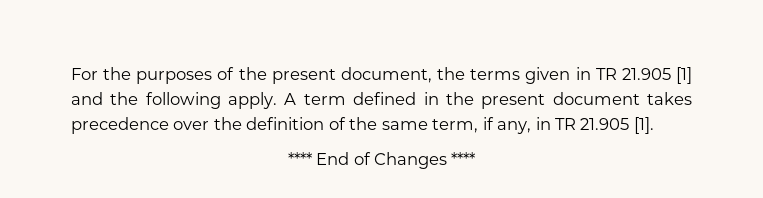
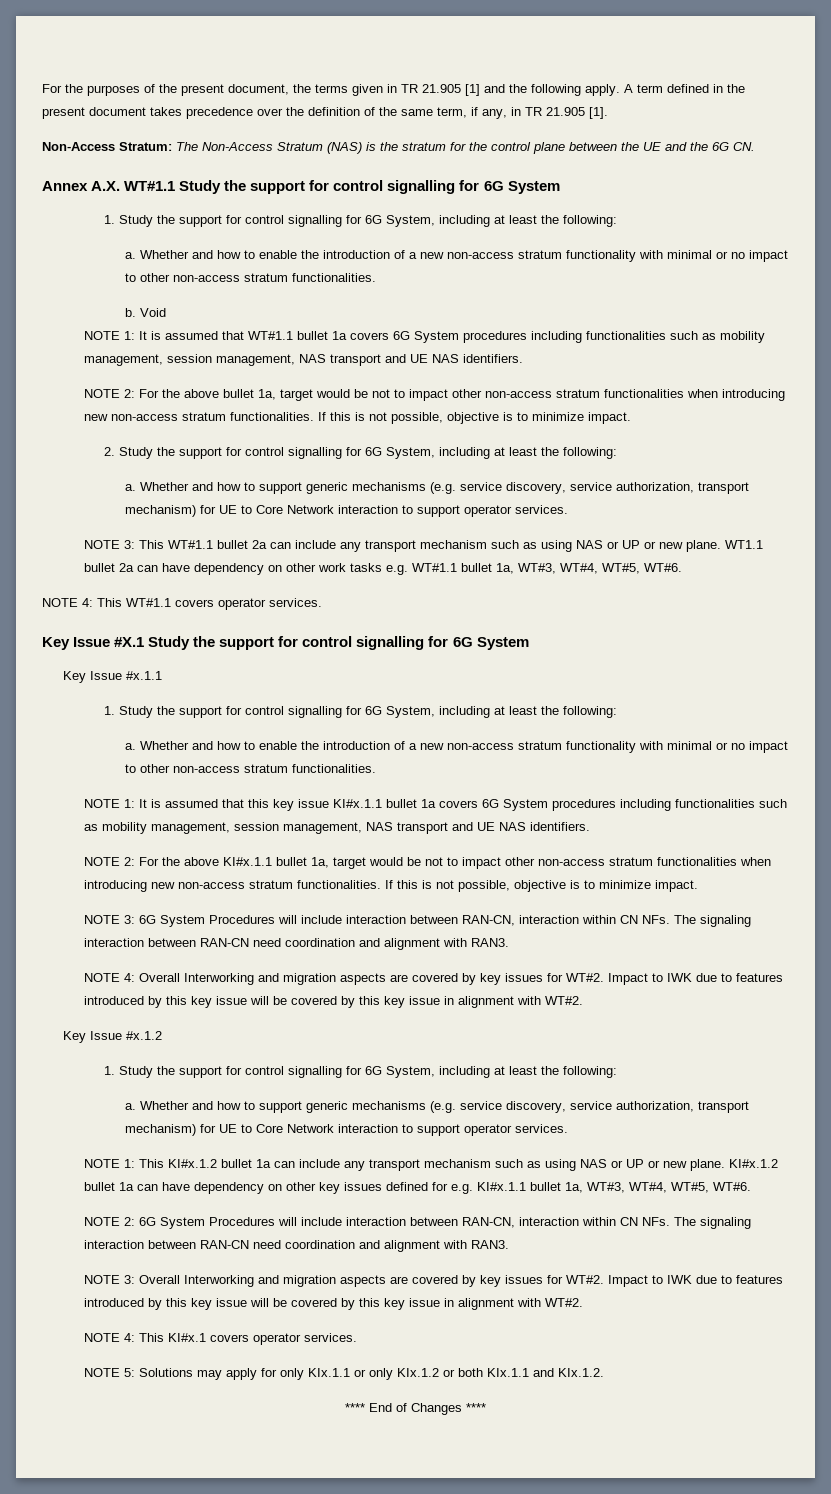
+ Non-Access Stratum: The Non-Access Stratum (NAS) is the stratum for the control plane between the UE and the 6G CN.
+ Annex A.X. WT#1.1 Study the support for control signalling for 6G System
+ 1. Study the support for control signalling for 6G System, including at least the following:
+ a. Whether and how to enable the introduction of a new non-access stratum functionality with minimal or no impact to other non-access stratum functionalities.
+ b. Void
+ NOTE 1: It is assumed that WT#1.1 bullet 1a covers 6G System procedures including functionalities such as mobility management, session management, NAS transport and UE NAS identifiers.
+ NOTE 2: For the above bullet 1a, target would be not to impact other non-access stratum functionalities when introducing new non-access stratum functionalities. If this is not possible, objective is to minimize impact.
+ 2. Study the support for control signalling for 6G System, including at least the following:
+ a. Whether and how to support generic mechanisms (e.g. service discovery, service authorization, transport mechanism) for UE to Core Network interaction to support operator services.
+ NOTE 3: This WT#1.1 bullet 2a can include any transport mechanism such as using NAS or UP or new plane. WT1.1 bullet 2a can have dependency on other work tasks e.g. WT#1.1 bullet 1a, WT#3, WT#4, WT#5, WT#6.
+ NOTE 4: This WT#1.1 covers operator services.
+ Key Issue #X.1 Study the support for control signalling for 6G System
+ Key Issue #x.1.1
+ 1. Study the support for control signalling for 6G System, including at least the following:
+ a. Whether and how to enable the introduction of a new non-access stratum functionality with minimal or no impact to other non-access stratum functionalities.
+ NOTE 1: It is assumed that this key issue KI#x.1.1 bullet 1a covers 6G System procedures including functionalities such as mobility management, session management, NAS transport and UE NAS identifiers.
+ NOTE 2: For the above KI#x.1.1 bullet 1a, target would be not to impact other non-access stratum functionalities when introducing new non-access stratum functionalities. If this is not possible, objective is to minimize impact.
+ NOTE 3: 6G System Procedures will include interaction between RAN-CN, interaction within CN NFs. The signaling interaction between RAN-CN need coordination and alignment with RAN3.
+ NOTE 4: Overall Interworking and migration aspects are covered by key issues for WT#2. Impact to IWK due to features introduced by this key issue will be covered by this key issue in alignment with WT#2.
+ Key Issue #x.1.2
+ 1. Study the support for control signalling for 6G System, including at least the following:
+ a. Whether and how to support generic mechanisms (e.g. service discovery, service authorization, transport mechanism) for UE to Core Network interaction to support operator services.
+ NOTE 1: This KI#x.1.2 bullet 1a can include any transport mechanism such as using NAS or UP or new plane. KI#x.1.2 bullet 1a can have dependency on other key issues defined for e.g. KI#x.1.1 bullet 1a, WT#3, WT#4, WT#5, WT#6.
+ NOTE 2: 6G System Procedures will include interaction between RAN-CN, interaction within CN NFs. The signaling interaction between RAN-CN need coordination and alignment with RAN3.
+ NOTE 3: Overall Interworking and migration aspects are covered by key issues for WT#2. Impact to IWK due to features introduced by this key issue will be covered by this key issue in alignment with WT#2.
+ NOTE 4: This KI#x.1 covers operator services.
+ NOTE 5: Solutions may apply for only KIx.1.1 or only KIx.1.2 or both KIx.1.1 and KIx.1.2.

